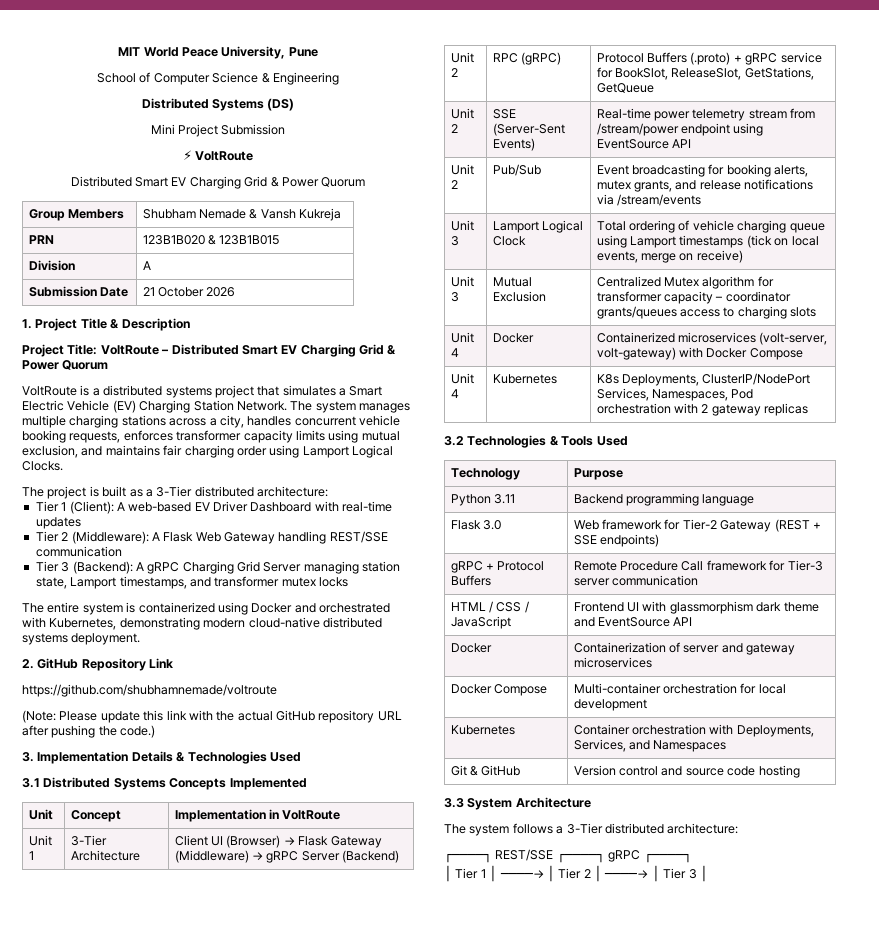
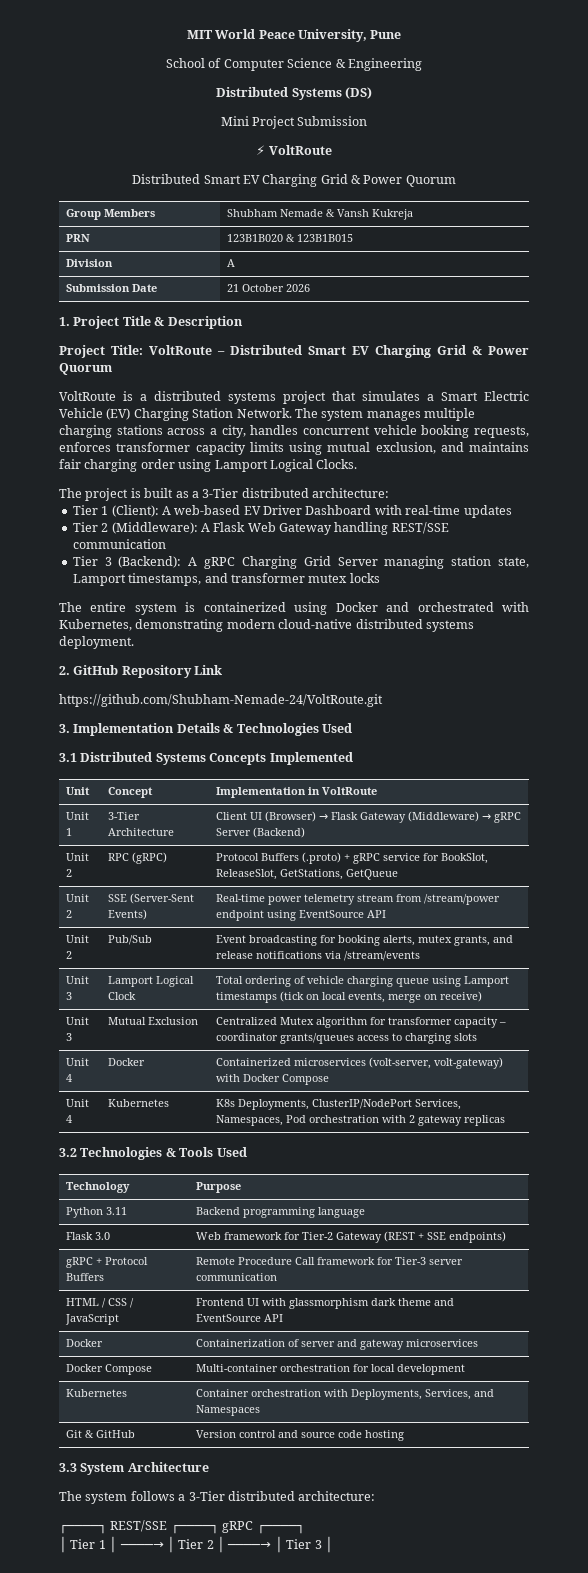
- https://github.com/shubhamnemade/voltroute
- (Note: Please update this link with the actual GitHub repository URL after pushing the code.)
+ https://github.com/Shubham-Nemade-24/VoltRoute.git

